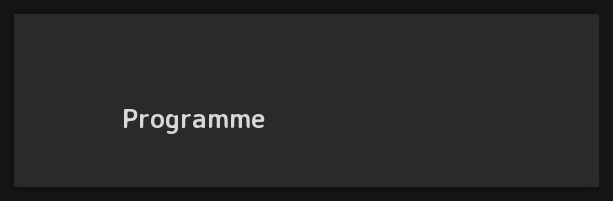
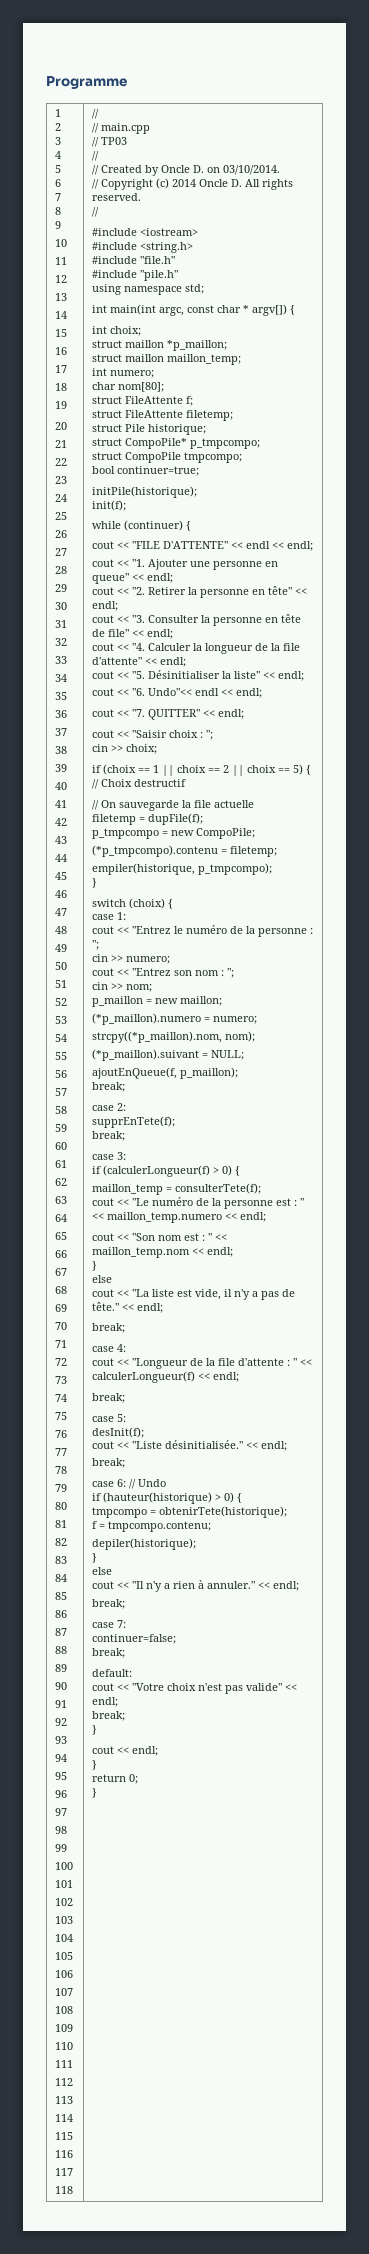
  Programme
+ 1
+ 2
+ 3
+ 4
+ 5
+ 6
+ 7
+ 8
+ 9
+ 10
+ 11
+ 12
+ 13
+ 14
+ 15
+ 16
+ 17
+ 18
+ 19
+ 20
+ 21
+ 22
+ 23
+ 24
+ 25
+ 26
+ 27
+ 28
+ 29
+ 30
+ 31
+ 32
+ 33
+ 34
+ 35
+ 36
+ 37
+ 38
+ 39
+ 40
+ 41
+ 42
+ 43
+ 44
+ 45
+ 46
+ 47
+ 48
+ 49
+ 50
+ 51
+ 52
+ 53
+ 54
+ 55
+ 56
+ 57
+ 58
+ 59
+ 60
+ 61
+ 62
+ 63
+ 64
+ 65
+ 66
+ 67
+ 68
+ 69
+ 70
+ 71
+ 72
+ 73
+ 74
+ 75
+ 76
+ 77
+ 78
+ 79
+ 80
+ 81
+ 82
+ 83
+ 84
+ 85
+ 86
+ 87
+ 88
+ 89
+ 90
+ 91
+ 92
+ 93
+ 94
+ 95
+ 96
+ 97
+ 98
+ 99
+ 100
+ 101
+ 102
+ 103
+ 104
+ 105
+ 106
+ 107
+ 108
+ 109
+ 110
+ 111
+ 112
+ 113
+ 114
+ 115
+ 116
+ 117
+ 118 | //
+ // main.cpp
+ // TP03
+ //
+ // Created by Oncle D. on 03/10/2014.
+ // Copyright (c) 2014 Oncle D. All rights reserved.
+ //
+ #include <iostream>
+ #include <string.h>
+ #include "file.h"
+ #include "pile.h"
+ using namespace std;
+ int main(int argc, const char * argv[]) {
+ int choix;
+ struct maillon *p_maillon;
+ struct maillon maillon_temp;
+ int numero;
+ char nom[80];
+ struct FileAttente f;
+ struct FileAttente filetemp;
+ struct Pile historique;
+ struct CompoPile* p_tmpcompo;
+ struct CompoPile tmpcompo;
+ bool continuer=true;
+ initPile(historique);
+ init(f);
+ while (continuer) {
+ cout << "FILE D'ATTENTE" << endl << endl;
+ cout << "1. Ajouter une personne en queue" << endl;
+ cout << "2. Retirer la personne en tête" << endl;
+ cout << "3. Consulter la personne en tête de file" << endl;
+ cout << "4. Calculer la longueur de la file d'attente" << endl;
+ cout << "5. Désinitialiser la liste" << endl;
+ cout << "6. Undo"<< endl << endl;
+ cout << "7. QUITTER" << endl;
+ cout << "Saisir choix : ";
+ cin >> choix;
+ if (choix == 1 || choix == 2 || choix == 5) { // Choix destructif
+ // On sauvegarde la file actuelle
+ filetemp = dupFile(f);
+ p_tmpcompo = new CompoPile;
+ (*p_tmpcompo).contenu = filetemp;
+ empiler(historique, p_tmpcompo);
+ }
+ switch (choix) {
+ case 1:
+ cout << "Entrez le numéro de la personne : ";
+ cin >> numero;
+ cout << "Entrez son nom : ";
+ cin >> nom;
+ p_maillon = new maillon;
+ (*p_maillon).numero = numero;
+ strcpy((*p_maillon).nom, nom);
+ (*p_maillon).suivant = NULL;
+ ajoutEnQueue(f, p_maillon);
+ break;
+ case 2:
+ supprEnTete(f);
+ break;
+ case 3:
+ if (calculerLongueur(f) > 0) {
+ maillon_temp = consulterTete(f);
+ cout << "Le numéro de la personne est : " << maillon_temp.numero << endl;
+ cout << "Son nom est : " << maillon_temp.nom << endl;
+ }
+ else
+ cout << "La liste est vide, il n'y a pas de tête." << endl;
+ break;
+ case 4:
+ cout << "Longueur de la file d'attente : " << calculerLongueur(f) << endl;
+ break;
+ case 5:
+ desInit(f);
+ cout << "Liste désinitialisée." << endl;
+ break;
+ case 6: // Undo
+ if (hauteur(historique) > 0) {
+ tmpcompo = obtenirTete(historique);
+ f = tmpcompo.contenu;
+ depiler(historique);
+ }
+ else
+ cout << "Il n'y a rien à annuler." << endl;
+ break;
+ case 7:
+ continuer=false;
+ break;
+ default:
+ cout << "Votre choix n'est pas valide" << endl;
+ break;
+ }
+ cout << endl;
+ }
+ return 0;
+ }

